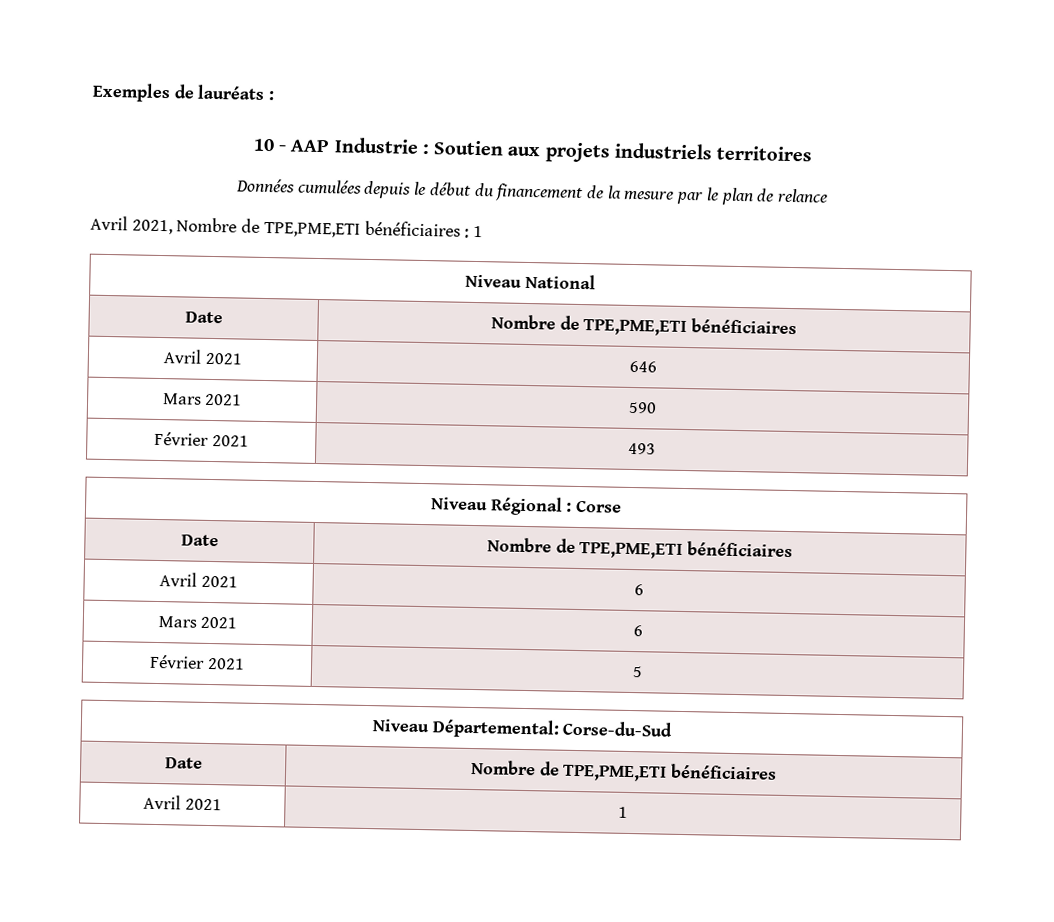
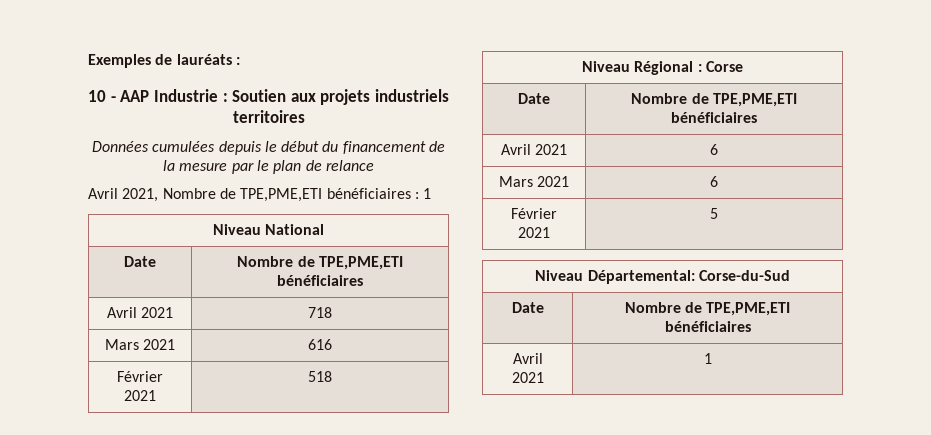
- Avril 2021 | 646
- Mars 2021 | 590
- Février 2021 | 493
+ Avril 2021 | 718
+ Mars 2021 | 616
+ Février 2021 | 518

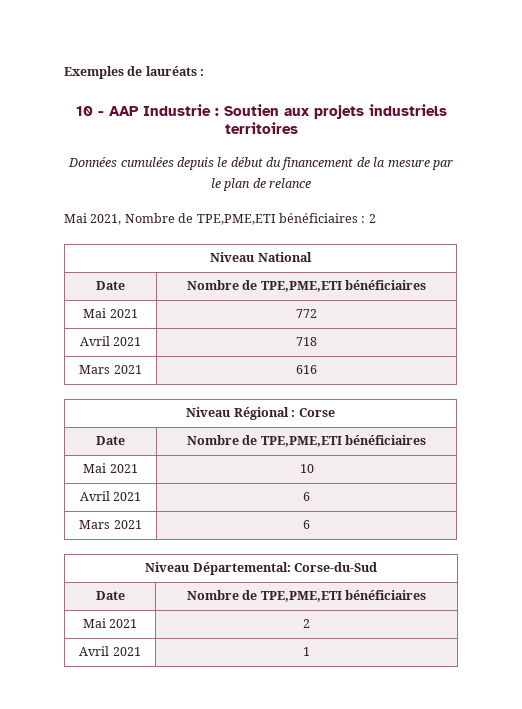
- Avril 2021, Nombre de TPE,PME,ETI bénéficiaires : 1
+ Mai 2021, Nombre de TPE,PME,ETI bénéficiaires : 2
+ Mai 2021 | 772
- Février 2021 | 518
+ Mai 2021 | 10
- Février 2021 | 5
+ Mai 2021 | 2

